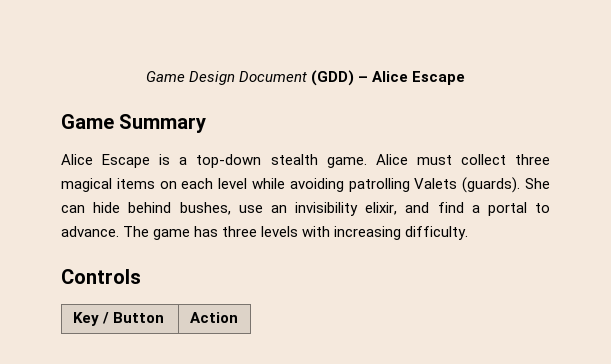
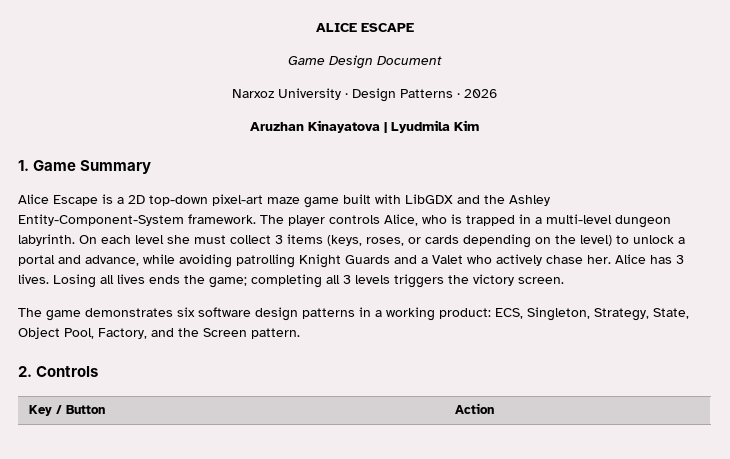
+ ALICE ESCAPE
- Game Design Document (GDD) – Alice Escape
- Game Summary
+ Game Design Document
+ Narxoz University · Design Patterns · 2026
+ Aruzhan Kinayatova | Lyudmila Kim
+ 1. Game Summary
- Alice Escape is a top-down stealth game. Alice must collect three magical items on each level while avoiding patrolling Valets (guards). She can hide behind bushes, use an invisibility elixir, and find a portal to advance. The game has three levels with increasing difficulty.
- Controls
+ Alice Escape is a 2D top-down pixel-art maze game built with LibGDX and the Ashley Entity-Component-System framework. The player controls Alice, who is trapped in a multi-level dungeon labyrinth. On each level she must collect 3 items (keys, roses, or cards depending on the level) to unlock a portal and advance, while avoiding patrolling Knight Guards and a Valet who actively chase her. Alice has 3 lives. Losing all lives ends the game; completing all 3 levels triggers the victory screen.
+ The game demonstrates six software design patterns in a working product: ECS, Singleton, Strategy, State, Object Pool, Factory, and the Screen pattern.
+ 2. Controls

